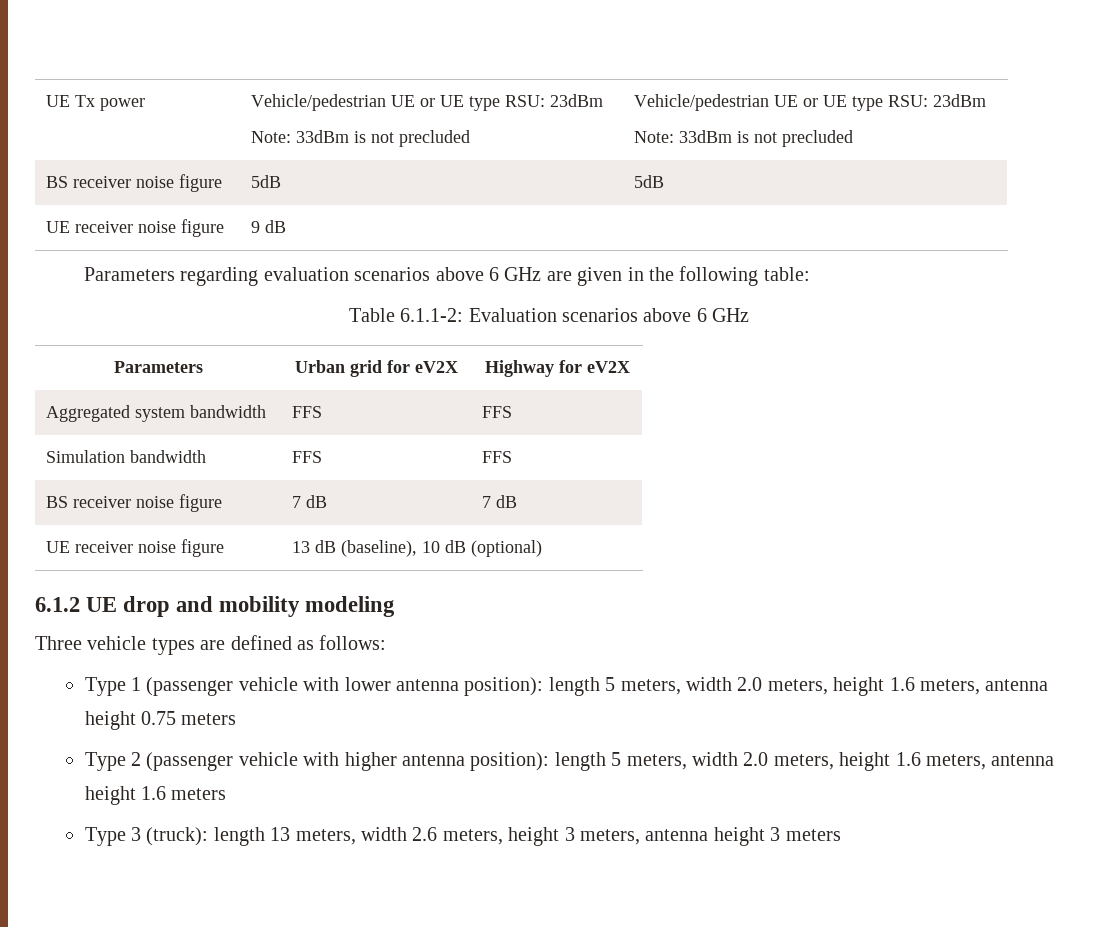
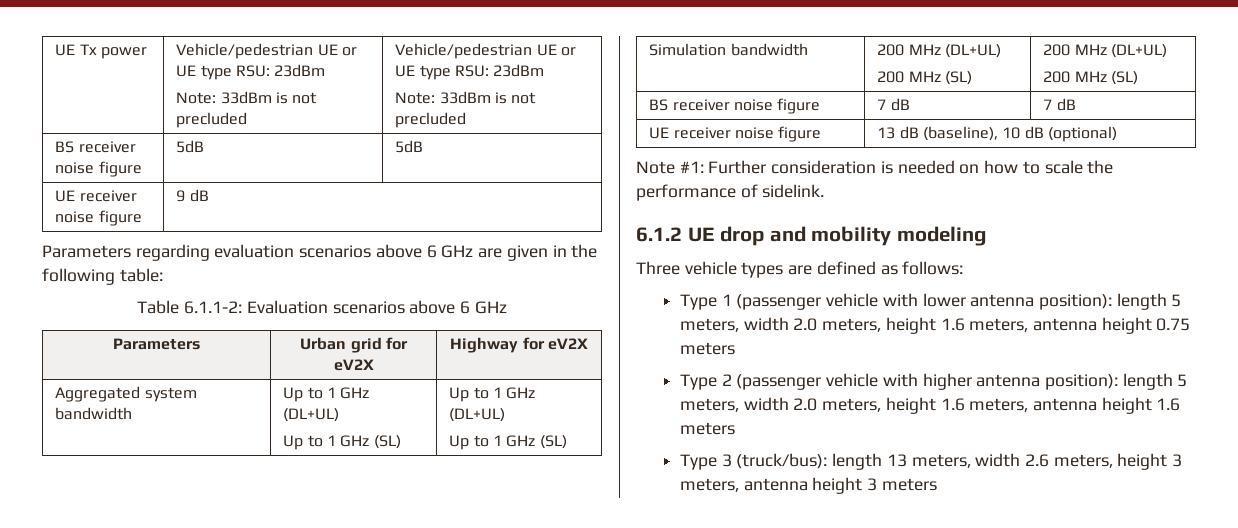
- Aggregated system bandwidth | FFS | FFS
- Simulation bandwidth | FFS | FFS
+ Aggregated system bandwidth | Up to 1 GHz (DL+UL)
+ Up to 1 GHz (SL) | Up to 1 GHz (DL+UL)
+ Up to 1 GHz (SL)
+ Simulation bandwidth | 200 MHz (DL+UL)
+ 200 MHz (SL) | 200 MHz (DL+UL)
+ 200 MHz (SL)
+ Note #1: Further consideration is needed on how to scale the performance of sidelink.
- Type 3 (truck): length 13 meters, width 2.6 meters, height 3 meters, antenna height 3 meters
+ Type 3 (truck/bus): length 13 meters, width 2.6 meters, height 3 meters, antenna height 3 meters

